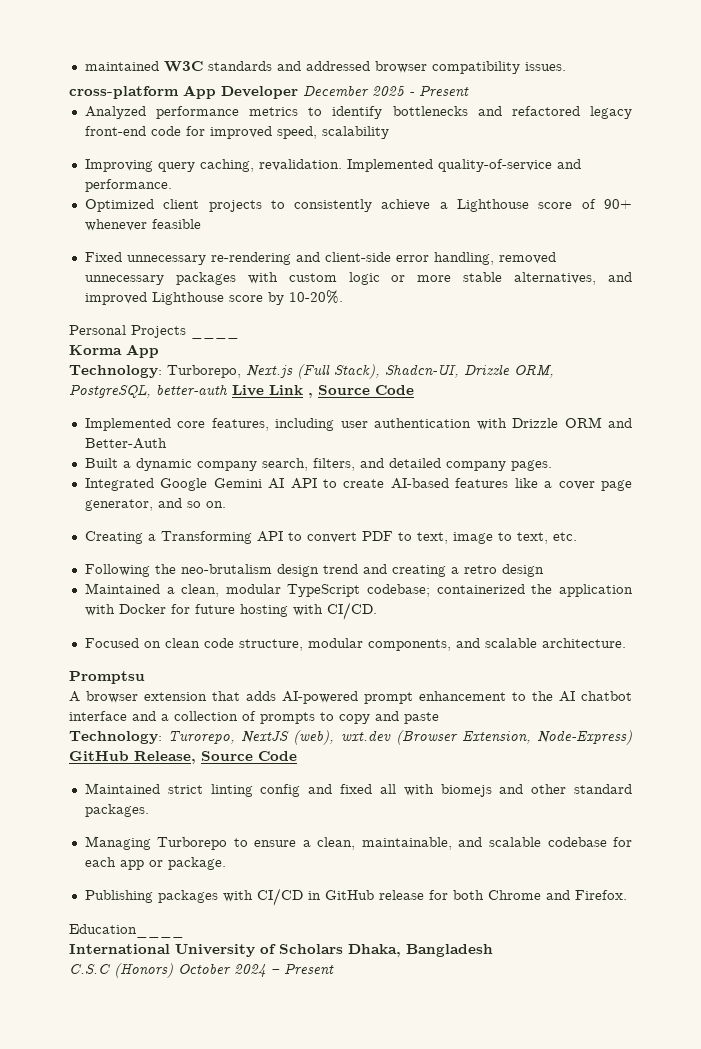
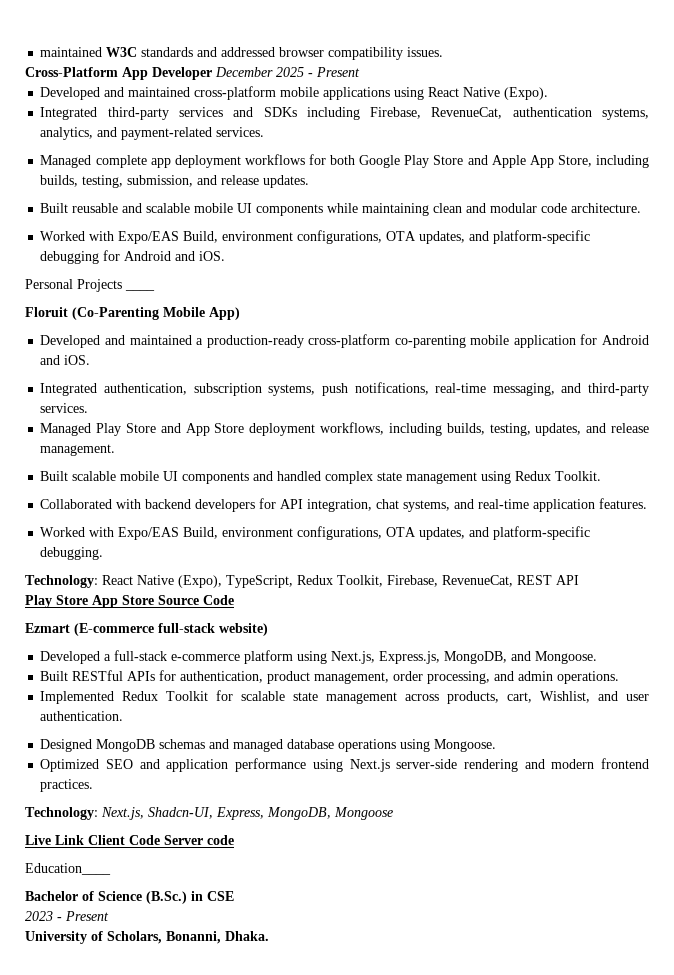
- cross-platform App Developer December 2025 - Present
+ Cross-Platform App Developer December 2025 - Present
- Analyzed performance metrics to identify bottlenecks and refactored legacy front-end code for improved speed, scalability
- Improving query caching, revalidation. Implemented quality-of-service and performance.
- Optimized client projects to consistently achieve a Lighthouse score of 90+ whenever feasible
- Fixed unnecessary re-rendering and client-side error handling, removed unnecessary packages with custom logic or more stable alternatives, and improved Lighthouse score by 10-20%.
+ Developed and maintained cross-platform mobile applications using React Native (Expo).
+ Integrated third-party services and SDKs including Firebase, RevenueCat, authentication systems, analytics, and payment-related services.
+ Managed complete app deployment workflows for both Google Play Store and Apple App Store, including builds, testing, submission, and release updates.
+ Built reusable and scalable mobile UI components while maintaining clean and modular code architecture.
+ Worked with Expo/EAS Build, environment configurations, OTA updates, and platform-specific debugging for Android and iOS.
  Personal Projects ____
- Korma App
- Technology: Turborepo, Next.js (Full Stack), Shadcn-UI, Drizzle ORM, PostgreSQL, better-auth Live Link , Source Code
- Implemented core features, including user authentication with Drizzle ORM and Better-Auth
- Built a dynamic company search, filters, and detailed company pages.
- Integrated Google Gemini AI API to create AI-based features like a cover page generator, and so on.
- Creating a Transforming API to convert PDF to text, image to text, etc.
- Following the neo-brutalism design trend and creating a retro design
- Maintained a clean, modular TypeScript codebase; containerized the application with Docker for future hosting with CI/CD.
- Focused on clean code structure, modular components, and scalable architecture.
- Promptsu
- A browser extension that adds AI-powered prompt enhancement to the AI chatbot interface and a collection of prompts to copy and paste
- Technology: Turorepo, NextJS (web), wxt.dev (Browser Extension, Node-Express) GitHub Release, Source Code
- Maintained strict linting config and fixed all with biomejs and other standard packages.
- Managing Turborepo to ensure a clean, maintainable, and scalable codebase for each app or package.
- Publishing packages with CI/CD in GitHub release for both Chrome and Firefox.
+ Floruit (Co-Parenting Mobile App)
+ Developed and maintained a production-ready cross-platform co-parenting mobile application for Android and iOS.
+ Integrated authentication, subscription systems, push notifications, real-time messaging, and third-party services.
+ Managed Play Store and App Store deployment workflows, including builds, testing, updates, and release management.
+ Built scalable mobile UI components and handled complex state management using Redux Toolkit.
+ Collaborated with backend developers for API integration, chat systems, and real-time application features.
+ Worked with Expo/EAS Build, environment configurations, OTA updates, and platform-specific debugging.
+ Technology: React Native (Expo), TypeScript, Redux Toolkit, Firebase, RevenueCat, REST API
+ Play Store App Store Source Code
+ Ezmart (E-commerce full-stack website)
+ Developed a full-stack e-commerce platform using Next.js, Express.js, MongoDB, and Mongoose.
+ Built RESTful APIs for authentication, product management, order processing, and admin operations.
+ Implemented Redux Toolkit for scalable state management across products, cart, Wishlist, and user authentication.
+ Designed MongoDB schemas and managed database operations using Mongoose.
+ Optimized SEO and application performance using Next.js server-side rendering and modern frontend practices.
+ Technology: Next.js, Shadcn-UI, Express, MongoDB, Mongoose
+ Live Link Client Code Server code
  Education____
- International University of Scholars Dhaka, Bangladesh
- C.S.C (Honors) October 2024 – Present
+ Bachelor of Science (B.Sc.) in CSE
+ 2023 - Present
+ University of Scholars, Bonanni, Dhaka.

